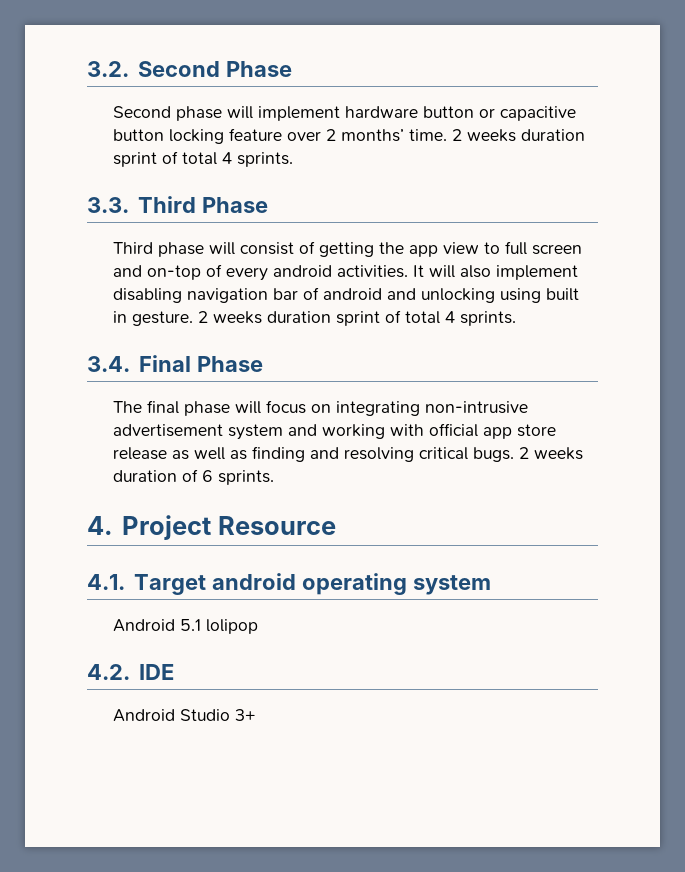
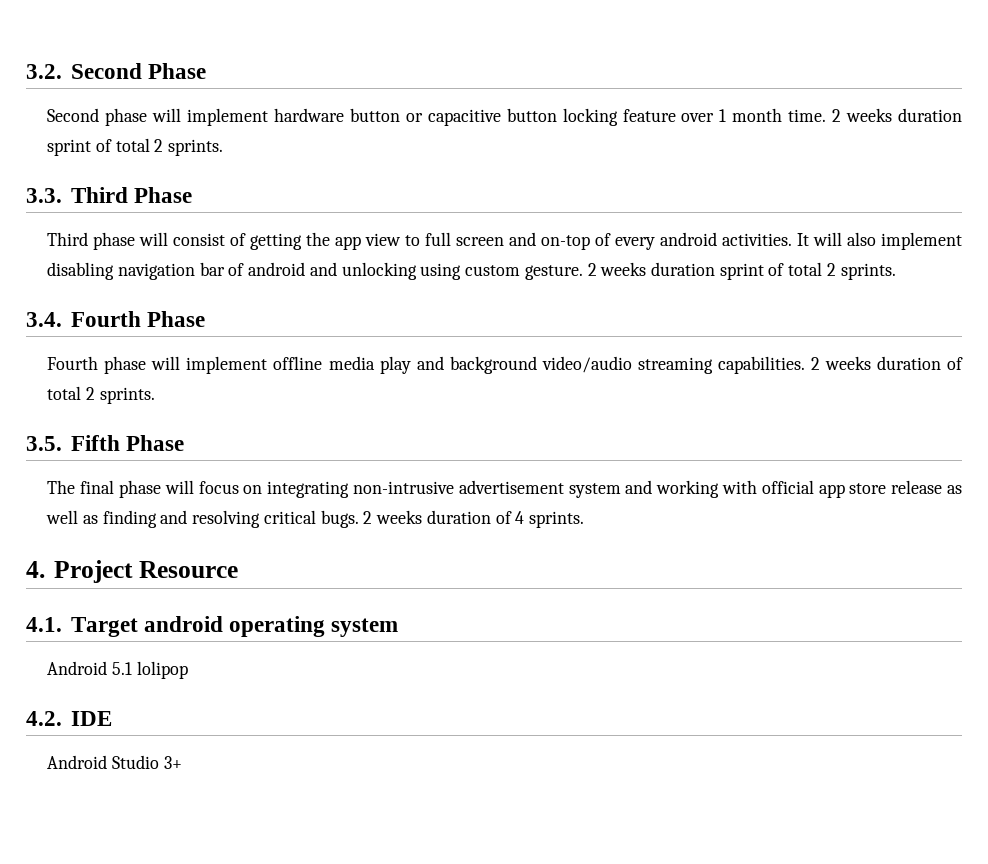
- Second phase will implement hardware button or capacitive button locking feature over 2 months’ time. 2 weeks duration sprint of total 4 sprints.
+ Second phase will implement hardware button or capacitive button locking feature over 1 month time. 2 weeks duration sprint of total 2 sprints.
- It will also implement disabling navigation bar of android and unlocking using built in gesture. 2 weeks duration sprint of total 4 sprints.
+ It will also implement disabling navigation bar of android and unlocking using custom gesture. 2 weeks duration sprint of total 2 sprints.
- 3.4. Final Phase
+ 3.4. Fourth Phase
+ Fourth phase will implement offline media play and background video/audio streaming capabilities. 2 weeks duration of total 2 sprints.
+ 3.5. Fifth Phase
- 2 weeks duration of 6 sprints.
+ 2 weeks duration of 4 sprints.

